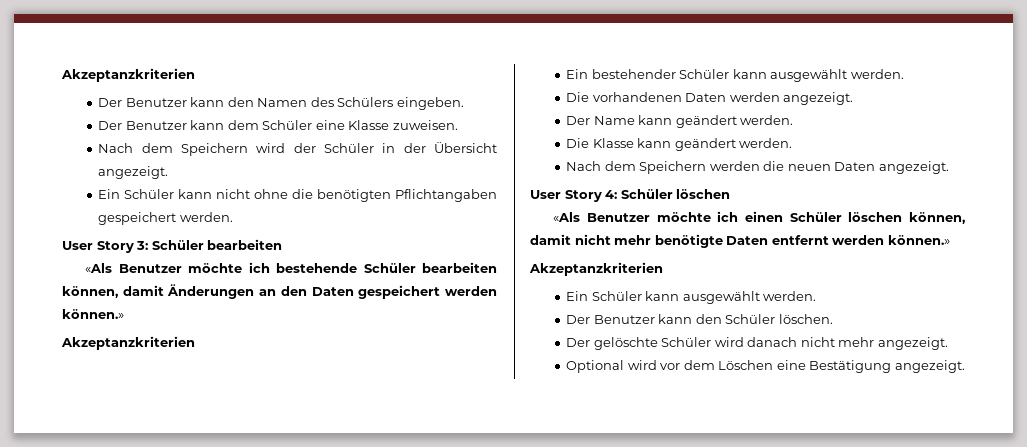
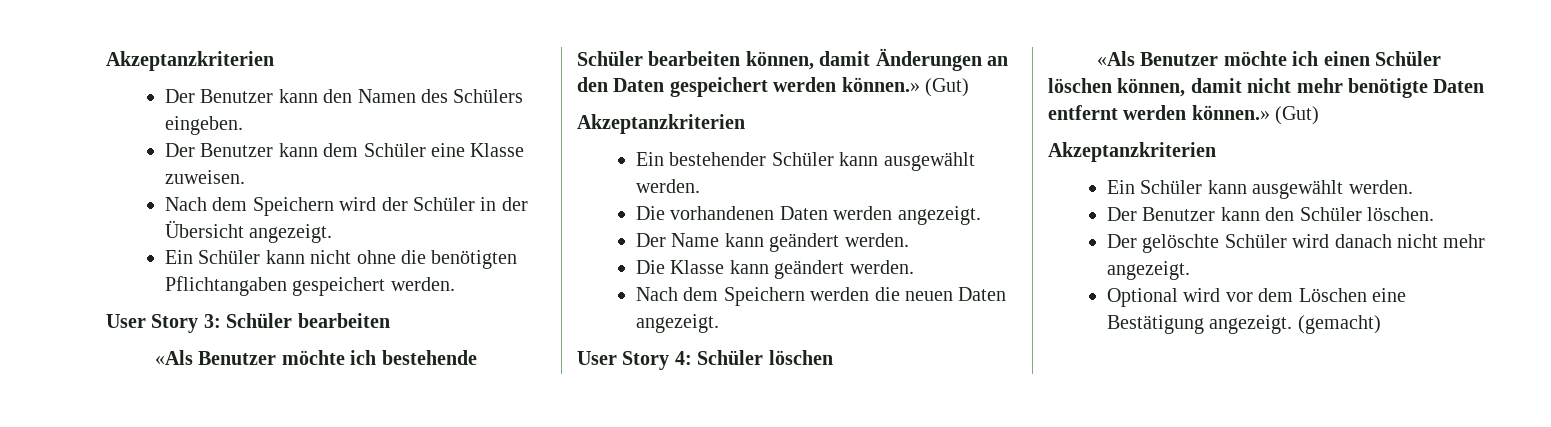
- «Als Benutzer möchte ich bestehende Schüler bearbeiten können, damit Änderungen an den Daten gespeichert werden können.»
+ «Als Benutzer möchte ich bestehende Schüler bearbeiten können, damit Änderungen an den Daten gespeichert werden können.» (Gut)
- «Als Benutzer möchte ich einen Schüler löschen können, damit nicht mehr benötigte Daten entfernt werden können.»
+ «Als Benutzer möchte ich einen Schüler löschen können, damit nicht mehr benötigte Daten entfernt werden können.» (Gut)
+ (gemacht)

